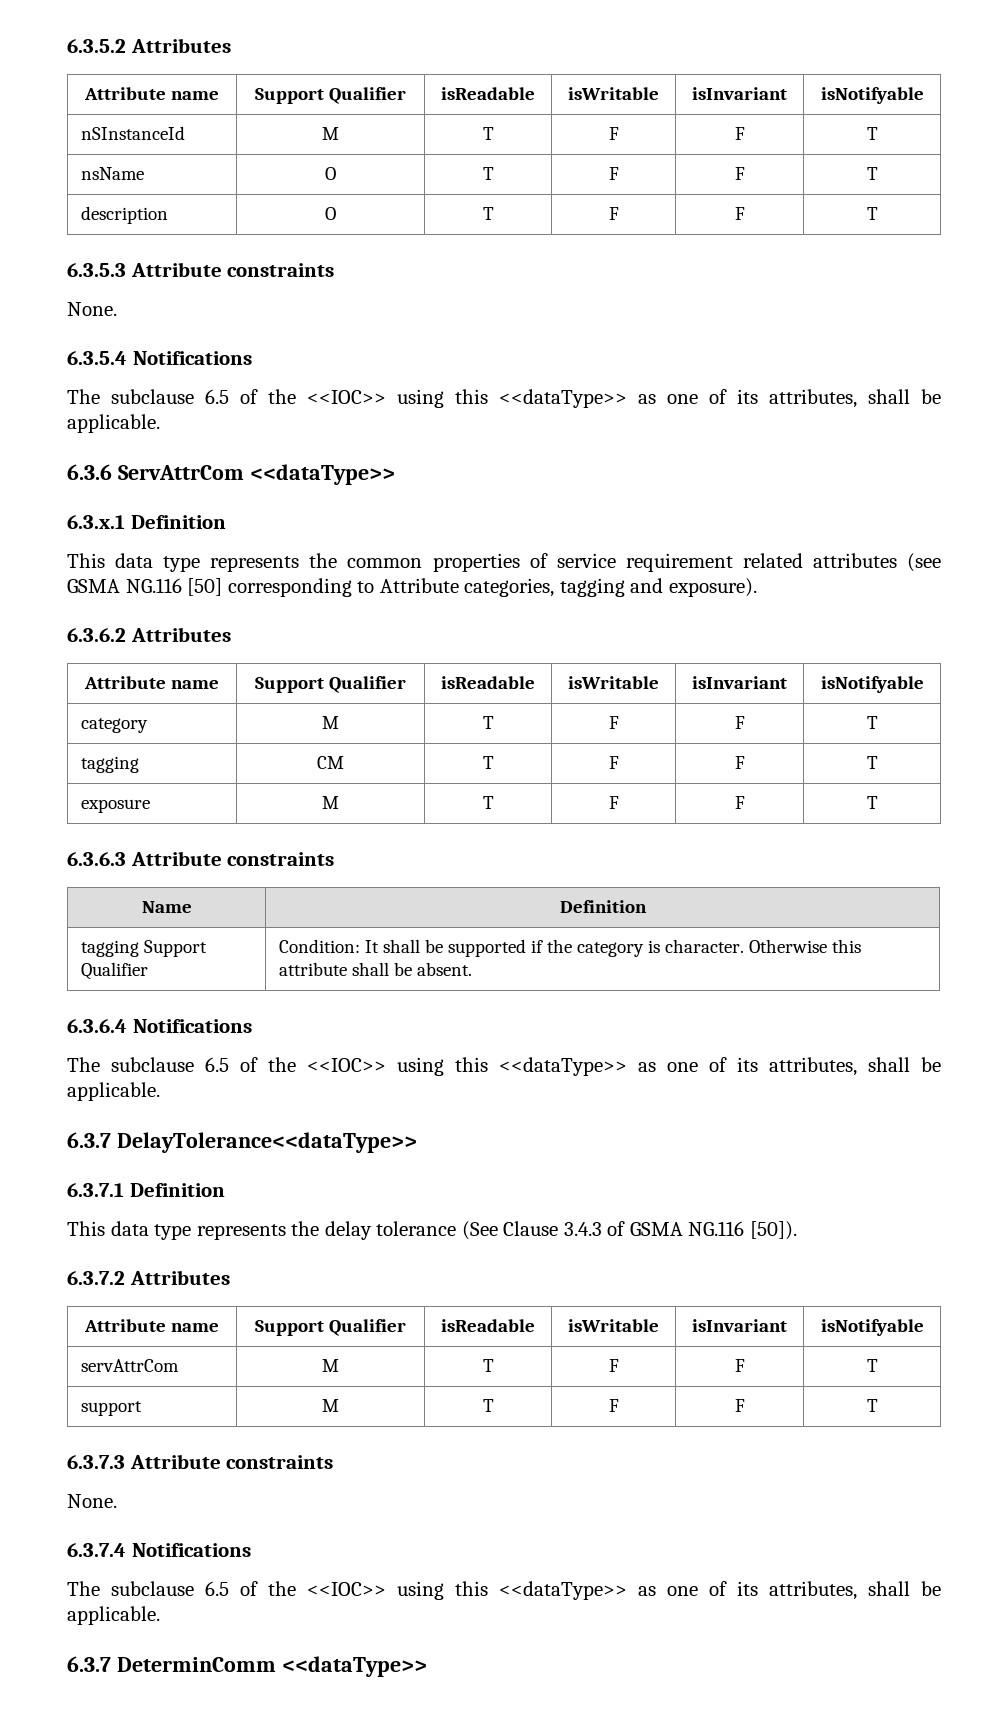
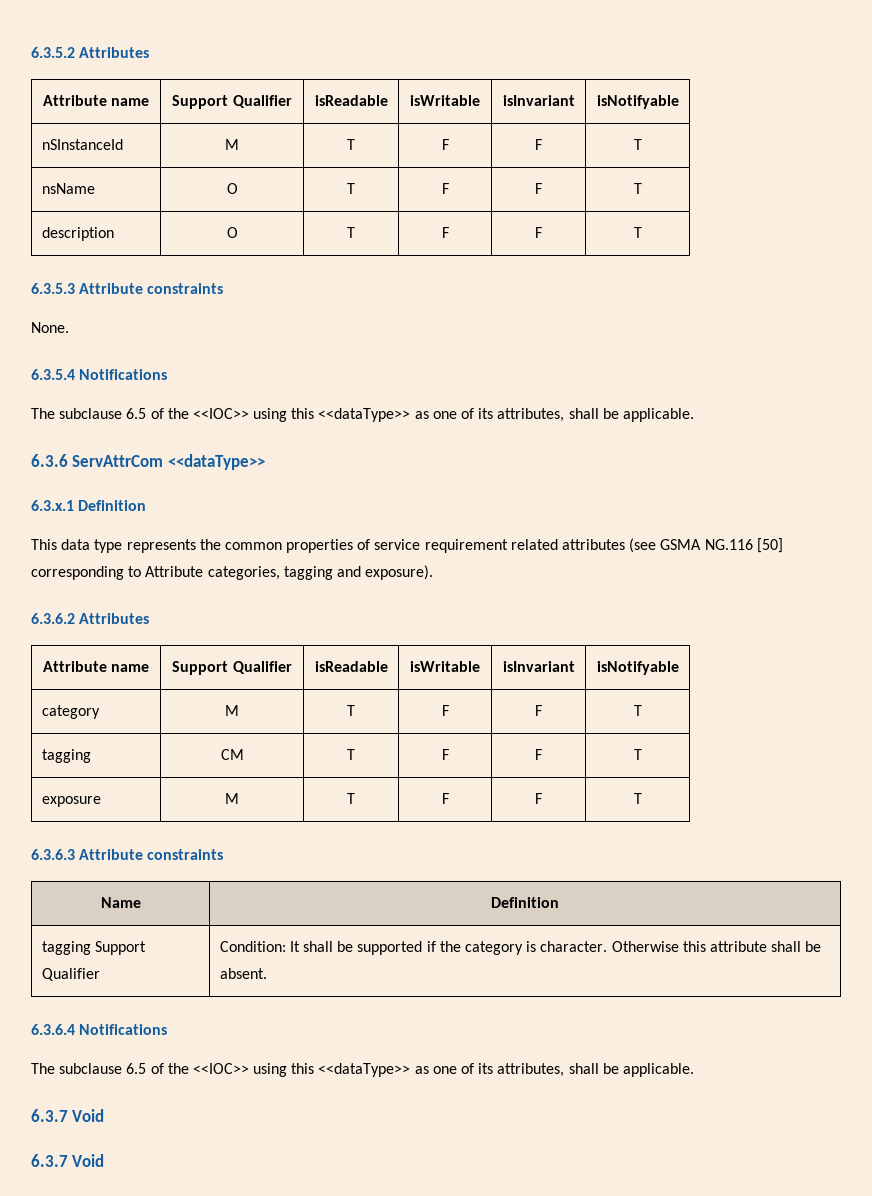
  6.3.6.4 Notifications
  The subclause 6.5 of the <<IOC>> using this <<dataType>> as one of its attributes, shall be applicable.
- 6.3.7 DelayTolerance<<dataType>>
- 6.3.7.1 Definition
- This data type represents the delay tolerance (See Clause 3.4.3 of GSMA NG.116 [50]).
- 6.3.7.2 Attributes
- Attribute name | Support Qualifier | isReadable | isWritable | isInvariant | isNotifyable
- servAttrCom | M | T | F | F | T
- support | M | T | F | F | T
- 6.3.7.3 Attribute constraints
- None.
- 6.3.7.4 Notifications
- The subclause 6.5 of the <<IOC>> using this <<dataType>> as one of its attributes, shall be applicable.
- 6.3.7 DeterminComm <<dataType>>
+ 6.3.7 Void
+ 6.3.7 Void

